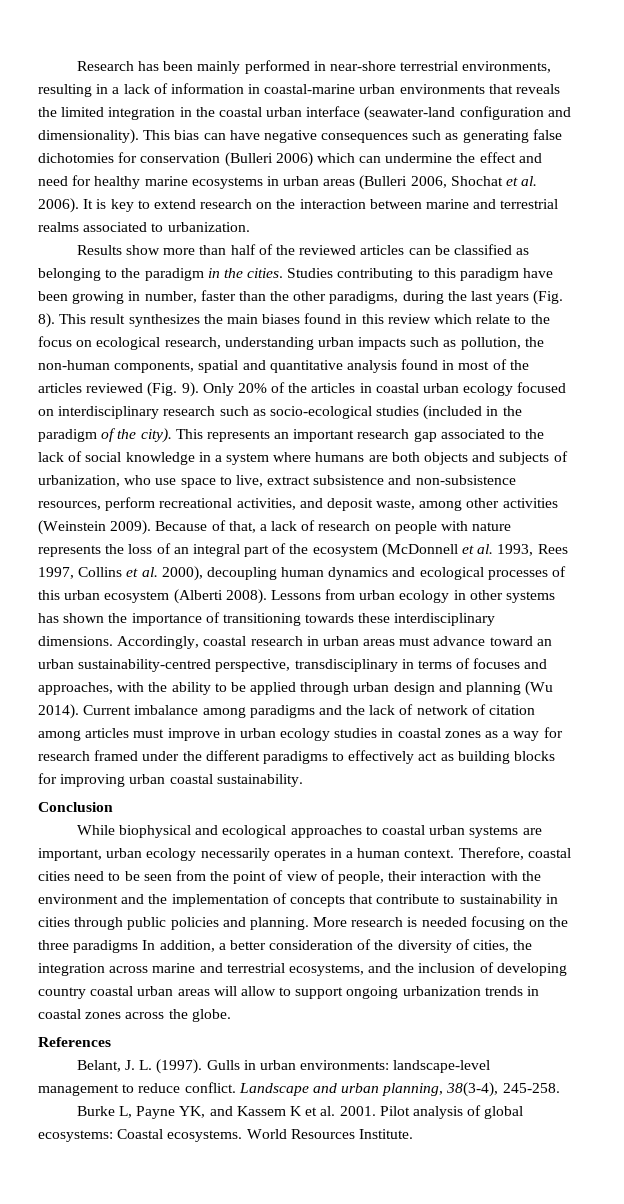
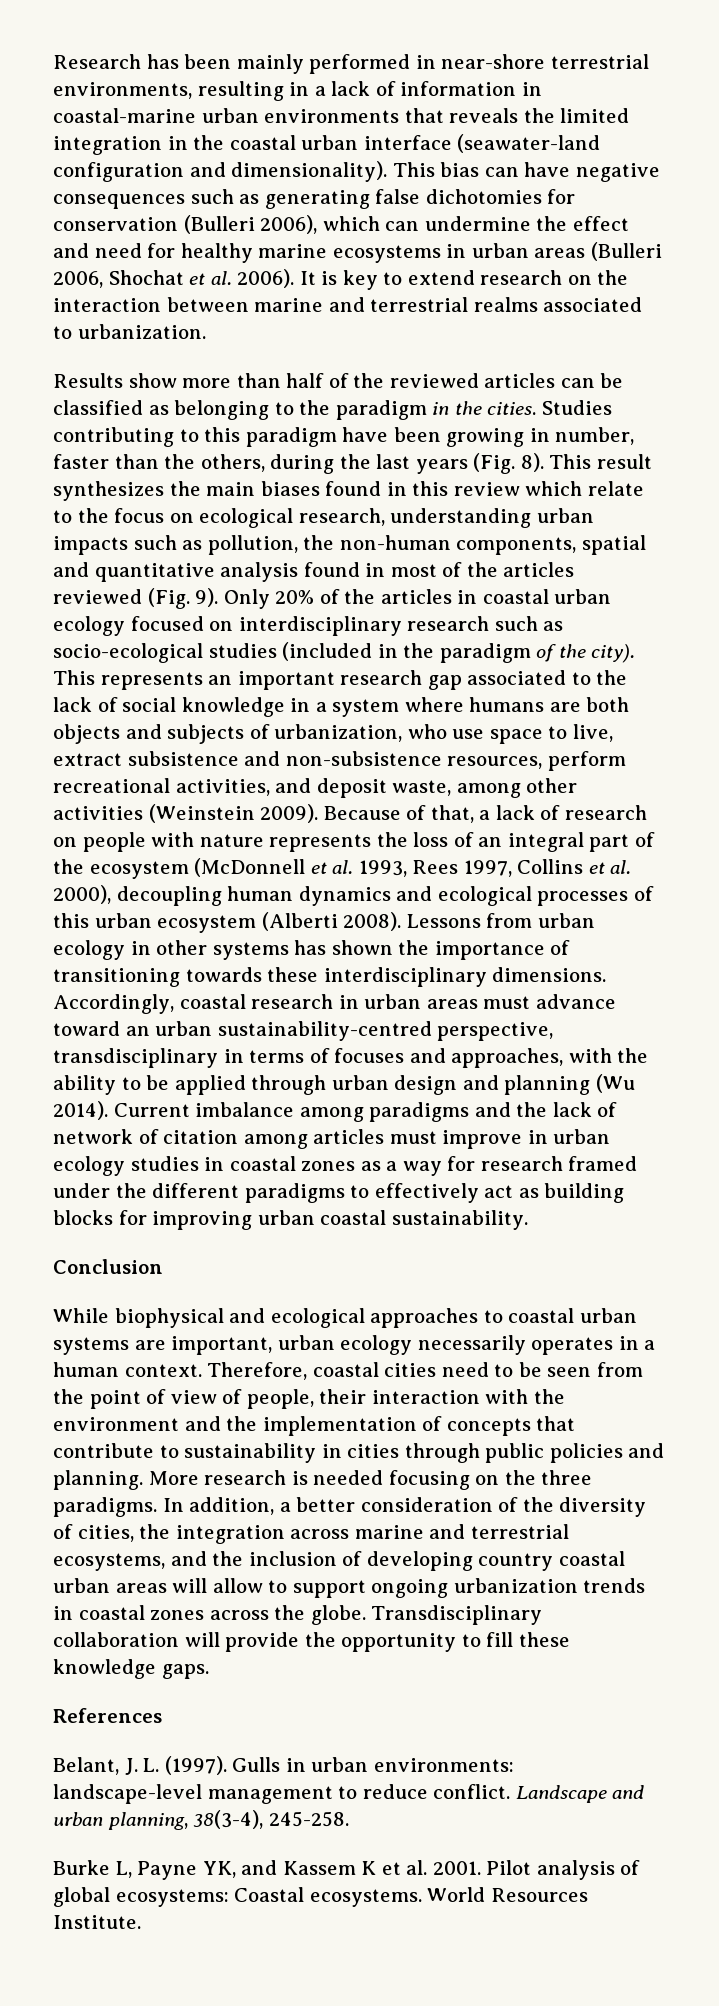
- This bias can have negative consequences such as generating false dichotomies for conservation (Bulleri 2006) which can undermine the effect and need for healthy marine ecosystems in urban areas (Bulleri 2006, Shochat et al. 2006).
+ This bias can have negative consequences such as generating false dichotomies for conservation (Bulleri 2006), which can undermine the effect and need for healthy marine ecosystems in urban areas (Bulleri 2006, Shochat et al. 2006).
- Studies contributing to this paradigm have been growing in number, faster than the other paradigms, during the last years (Fig. 8).
+ Studies contributing to this paradigm have been growing in number, faster than the others, during the last years (Fig. 8).
- More research is needed focusing on the three paradigms In addition, a better consideration of the diversity of cities, the integration across marine and terrestrial ecosystems, and the inclusion of developing country coastal urban areas will allow to support ongoing urbanization trends in coastal zones across the globe.
+ More research is needed focusing on the three paradigms. In addition, a better consideration of the diversity of cities, the integration across marine and terrestrial ecosystems, and the inclusion of developing country coastal urban areas will allow to support ongoing urbanization trends in coastal zones across the globe. Transdisciplinary collaboration will provide the opportunity to fill these knowledge gaps.

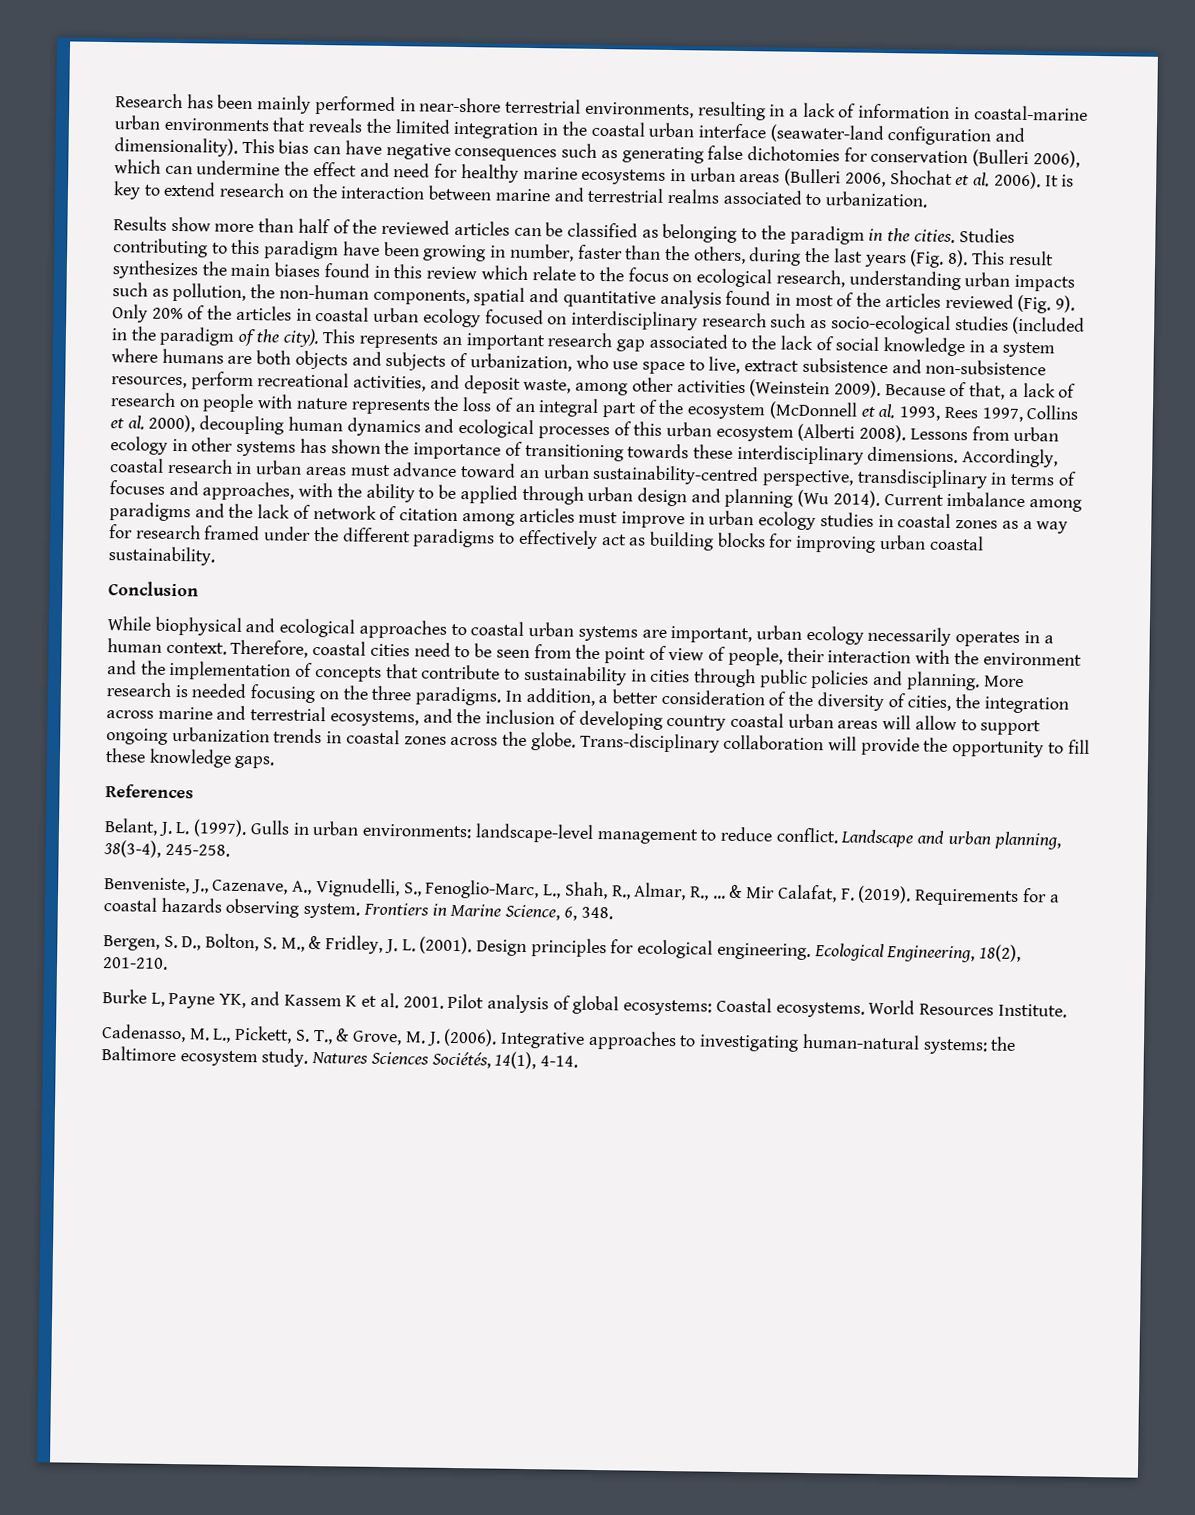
- Transdisciplinary collaboration will provide the opportunity to fill these knowledge gaps.
+ Trans-disciplinary collaboration will provide the opportunity to fill these knowledge gaps.
+ Benveniste, J., Cazenave, A., Vignudelli, S., Fenoglio-Marc, L., Shah, R., Almar, R., ... & Mir Calafat, F. (2019). Requirements for a coastal hazards observing system. Frontiers in Marine Science, 6, 348.
+ Bergen, S. D., Bolton, S. M., & Fridley, J. L. (2001). Design principles for ecological engineering. Ecological Engineering, 18(2), 201-210.
+ Cadenasso, M. L., Pickett, S. T., & Grove, M. J. (2006). Integrative approaches to investigating human-natural systems: the Baltimore ecosystem study. Natures Sciences Sociétés, 14(1), 4-14.

